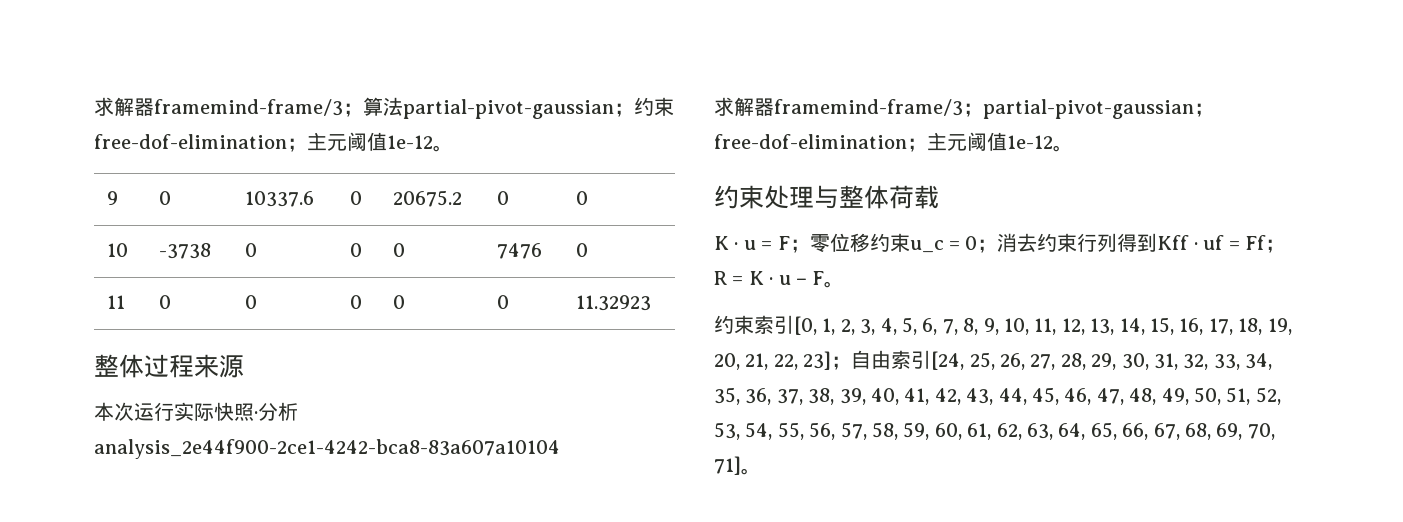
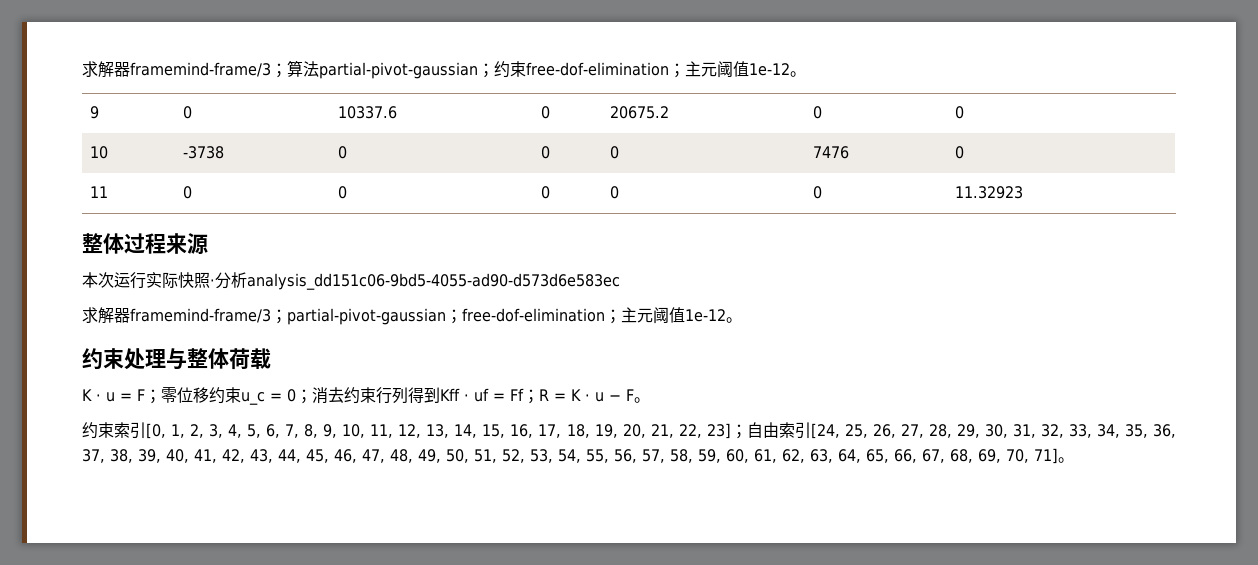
- 本次运行实际快照·分析analysis_2e44f900-2ce1-4242-bca8-83a607a10104
+ 本次运行实际快照·分析analysis_dd151c06-9bd5-4055-ad90-d573d6e583ec

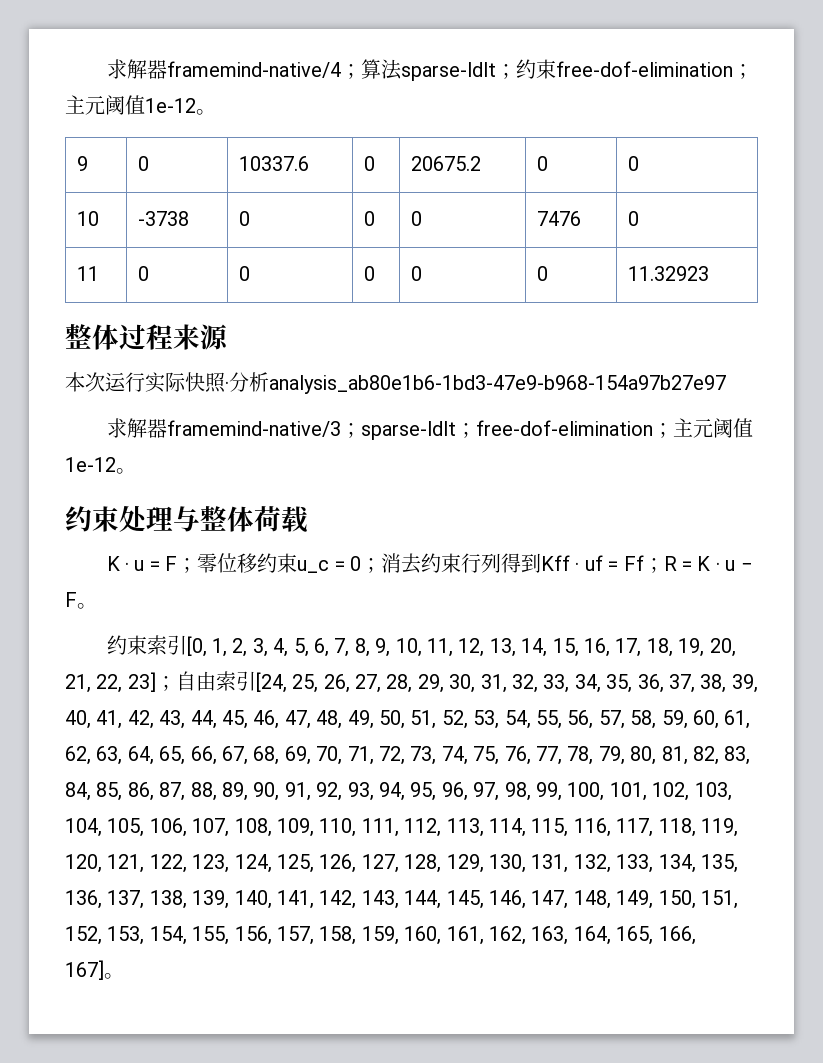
- 求解器framemind-frame/3；算法partial-pivot-gaussian；约束free-dof-elimination；主元阈值1e-12。
+ 求解器framemind-native/4；算法sparse-ldlt；约束free-dof-elimination；主元阈值1e-12。
- 本次运行实际快照·分析analysis_dd151c06-9bd5-4055-ad90-d573d6e583ec
- 求解器framemind-frame/3；partial-pivot-gaussian；free-dof-elimination；主元阈值1e-12。
+ 本次运行实际快照·分析analysis_ab80e1b6-1bd3-47e9-b968-154a97b27e97
+ 求解器framemind-native/3；sparse-ldlt；free-dof-elimination；主元阈值1e-12。
- 自由索引[24, 25, 26, 27, 28, 29, 30, 31, 32, 33, 34, 35, 36, 37, 38, 39, 40, 41, 42, 43, 44, 45, 46, 47, 48, 49, 50, 51, 52, 53, 54, 55, 56, 57, 58, 59, 60, 61, 62, 63, 64, 65, 66, 67, 68, 69, 70, 71]。
+ 自由索引[24, 25, 26, 27, 28, 29, 30, 31, 32, 33, 34, 35, 36, 37, 38, 39, 40, 41, 42, 43, 44, 45, 46, 47, 48, 49, 50, 51, 52, 53, 54, 55, 56, 57, 58, 59, 60, 61, 62, 63, 64, 65, 66, 67, 68, 69, 70, 71, 72, 73, 74, 75, 76, 77, 78, 79, 80, 81, 82, 83, 84, 85, 86, 87, 88, 89, 90, 91, 92, 93, 94, 95, 96, 97, 98, 99, 100, 101, 102, 103, 104, 105, 106, 107, 108, 109, 110, 111, 112, 113, 114, 115, 116, 117, 118, 119, 120, 121, 122, 123, 124, 125, 126, 127, 128, 129, 130, 131, 132, 133, 134, 135, 136, 137, 138, 139, 140, 141, 142, 143, 144, 145, 146, 147, 148, 149, 150, 151, 152, 153, 154, 155, 156, 157, 158, 159, 160, 161, 162, 163, 164, 165, 166, 167]。

